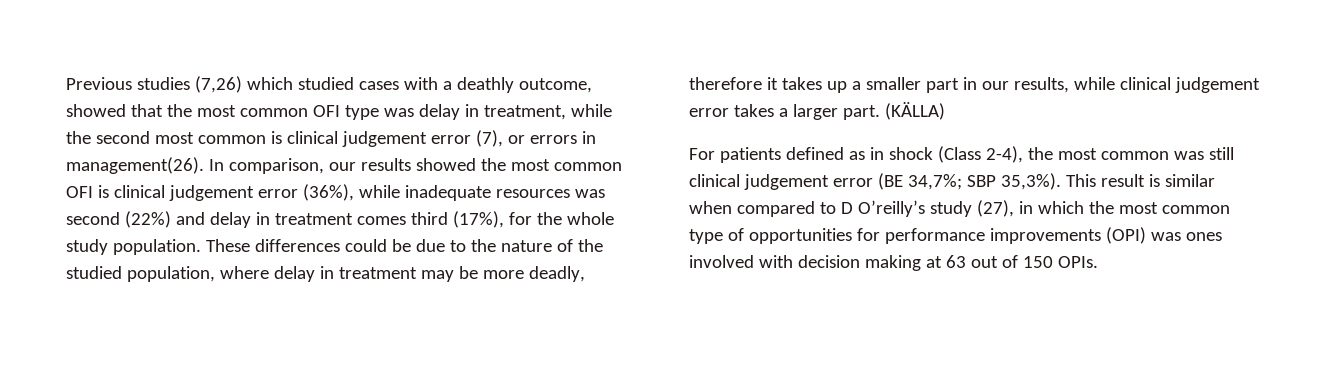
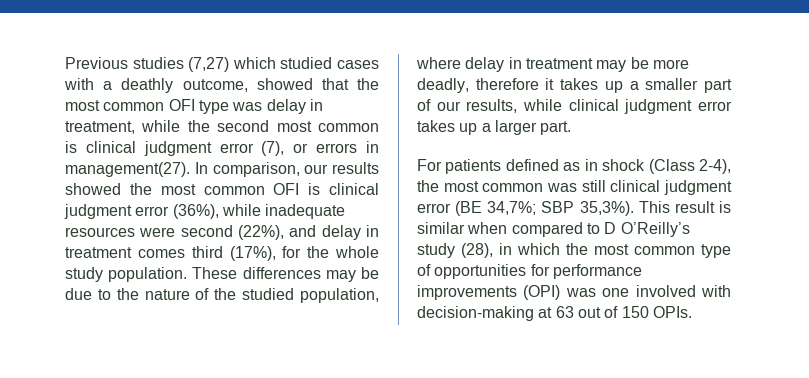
- Previous studies (7,26) which studied cases with a deathly outcome, showed that the most common OFI type was delay in treatment, while the second most common is clinical judgement error (7), or errors in management(26).
+ Previous studies (7,27) which studied cases with a deathly outcome, showed that the most common OFI type was delay in treatment, while the second most common is clinical judgment error (7), or errors in management(27).
- In comparison, our results showed the most common OFI is clinical judgement error (36%), while inadequate resources was second (22%) and delay in treatment comes third (17%), for the whole study population.
+ In comparison, our results showed the most common OFI is clinical judgment error (36%), while inadequate resources were second (22%), and delay in treatment comes third (17%), for the whole study population.
- These differences could be due to the nature of the studied population, where delay in treatment may be more deadly, therefore it takes up a smaller part in our results, while clinical judgement error takes a larger part. (KÄLLA)
+ These differences may be due to the nature of the studied population, where delay in treatment may be more deadly, therefore it takes up a smaller part of our results, while clinical judgment error takes up a larger part.
- For patients defined as in shock (Class 2-4), the most common was still clinical judgement error (BE 34,7%; SBP 35,3%).
+ For patients defined as in shock (Class 2-4), the most common was still clinical judgment error (BE 34,7%; SBP 35,3%).
- This result is similar when compared to D O’reilly’s study (27), in which the most common type of opportunities for performance improvements (OPI) was ones involved with decision making at 63 out of 150 OPIs.
+ This result is similar when compared to D O’Reilly’s study (28), in which the most common type of opportunities for performance improvements (OPI) was one involved with decision-making at 63 out of 150 OPIs.

